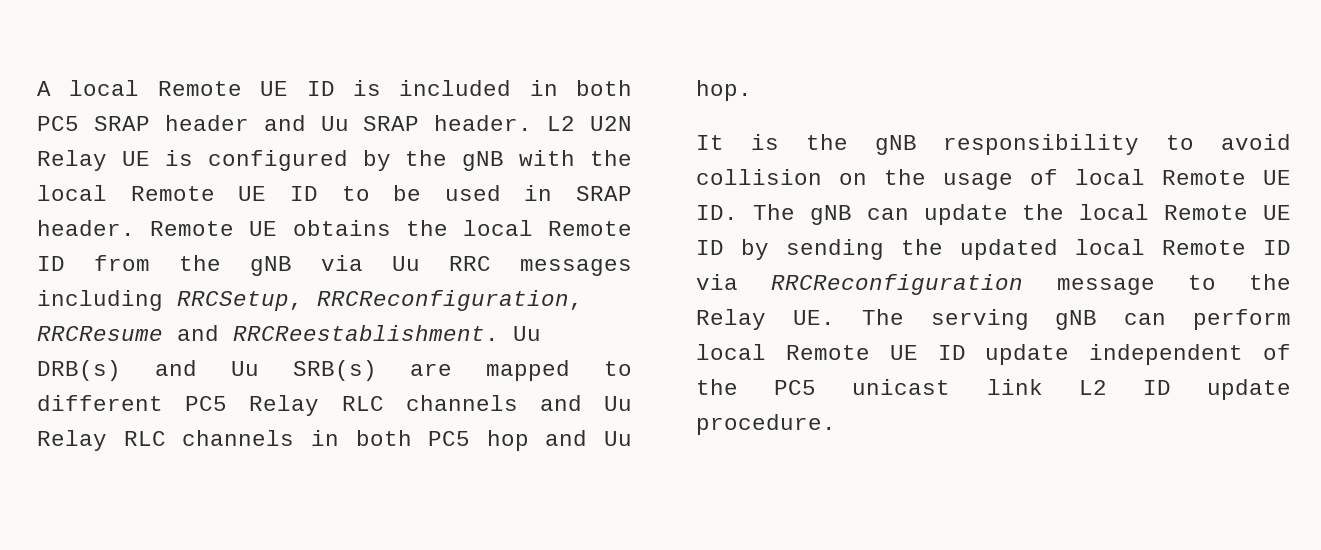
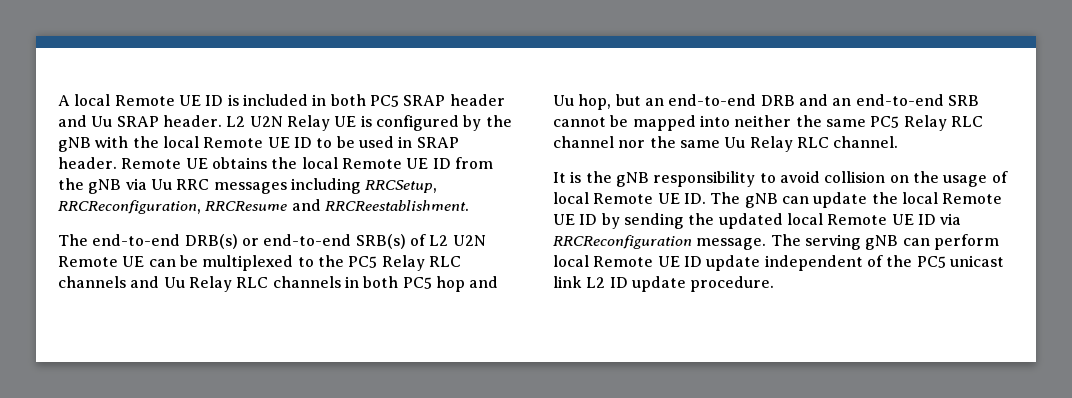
- Remote UE obtains the local Remote ID from the gNB via Uu RRC messages including RRCSetup, RRCReconfiguration, RRCResume and RRCReestablishment. Uu DRB(s) and Uu SRB(s) are mapped to different PC5 Relay RLC channels and Uu Relay RLC channels in both PC5 hop and Uu hop.
+ Remote UE obtains the local Remote UE ID from the gNB via Uu RRC messages including RRCSetup, RRCReconfiguration, RRCResume and RRCReestablishment.
+ The end-to-end DRB(s) or end-to-end SRB(s) of L2 U2N Remote UE can be multiplexed to the PC5 Relay RLC channels and Uu Relay RLC channels in both PC5 hop and Uu hop, but an end-to-end DRB and an end-to-end SRB cannot be mapped into neither the same PC5 Relay RLC channel nor the same Uu Relay RLC channel.
- It is the gNB responsibility to avoid collision on the usage of local Remote UE ID. The gNB can update the local Remote UE ID by sending the updated local Remote ID via RRCReconfiguration message to the Relay UE. The serving gNB can perform local Remote UE ID update independent of the PC5 unicast link L2 ID update procedure.
+ It is the gNB responsibility to avoid collision on the usage of local Remote UE ID. The gNB can update the local Remote UE ID by sending the updated local Remote UE ID via RRCReconfiguration message. The serving gNB can perform local Remote UE ID update independent of the PC5 unicast link L2 ID update procedure.

